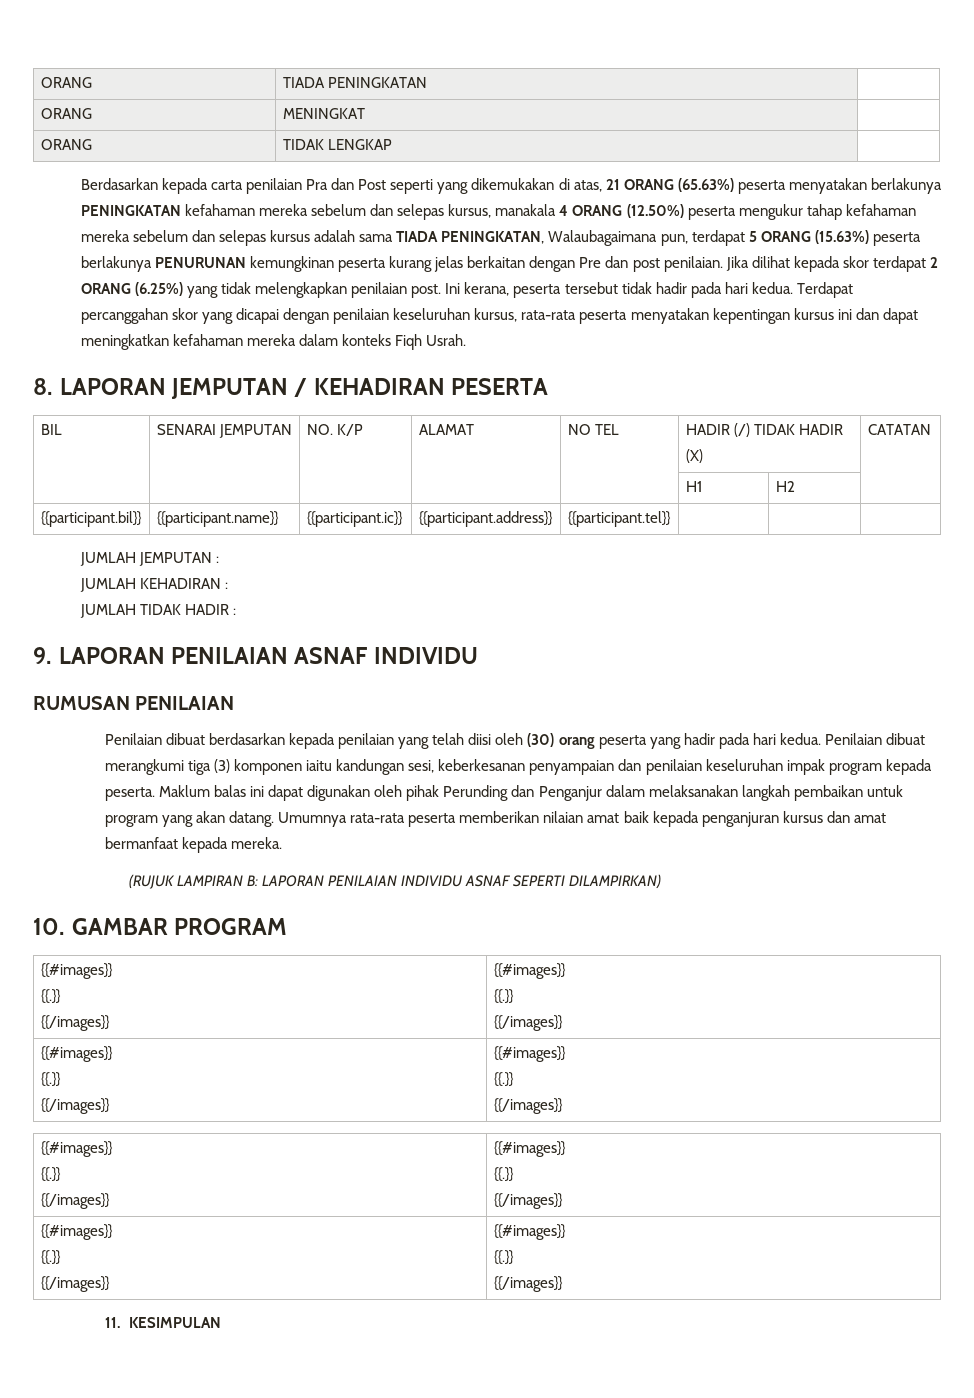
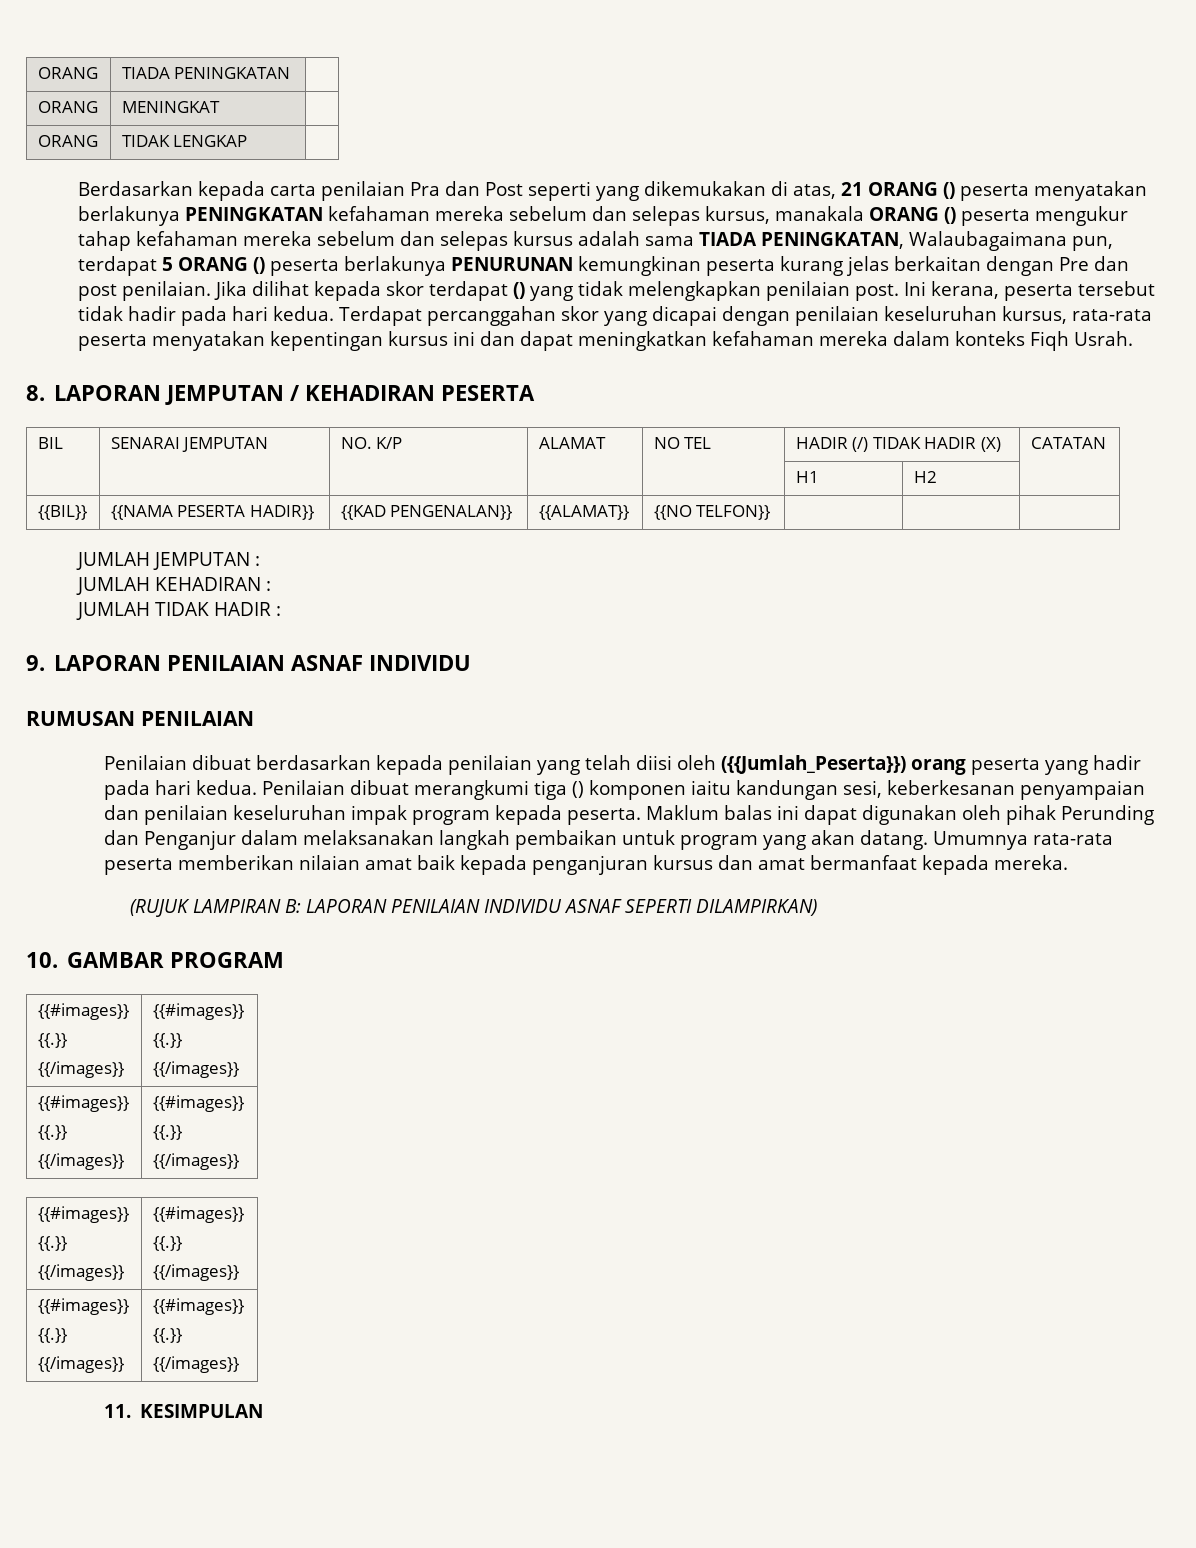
- Berdasarkan kepada carta penilaian Pra dan Post seperti yang dikemukakan di atas, 21 ORANG (65.63%) peserta menyatakan berlakunya PENINGKATAN kefahaman mereka sebelum dan selepas kursus, manakala 4 ORANG (12.50%) peserta mengukur tahap kefahaman mereka sebelum dan selepas kursus adalah sama TIADA PENINGKATAN, Walaubagaimana pun, terdapat 5 ORANG (15.63%) peserta berlakunya PENURUNAN kemungkinan peserta kurang jelas berkaitan dengan Pre dan post penilaian.
+ Berdasarkan kepada carta penilaian Pra dan Post seperti yang dikemukakan di atas, 21 ORANG () peserta menyatakan berlakunya PENINGKATAN kefahaman mereka sebelum dan selepas kursus, manakala ORANG () peserta mengukur tahap kefahaman mereka sebelum dan selepas kursus adalah sama TIADA PENINGKATAN, Walaubagaimana pun, terdapat 5 ORANG () peserta berlakunya PENURUNAN kemungkinan peserta kurang jelas berkaitan dengan Pre dan post penilaian.
- Jika dilihat kepada skor terdapat 2 ORANG (6.25%) yang tidak melengkapkan penilaian post.
+ Jika dilihat kepada skor terdapat () yang tidak melengkapkan penilaian post.
- {{participant.bil}} | {{participant.name}} | {{participant.ic}} | {{participant.address}} | {{participant.tel}} | | |
+ {{BIL}} | {{NAMA PESERTA HADIR}} | {{KAD PENGENALAN}} | {{ALAMAT}} | {{NO TELFON}} | | |
- Penilaian dibuat berdasarkan kepada penilaian yang telah diisi oleh (30) orang peserta yang hadir pada hari kedua.
+ Penilaian dibuat berdasarkan kepada penilaian yang telah diisi oleh ({{Jumlah_Peserta}}) orang peserta yang hadir pada hari kedua.
- Penilaian dibuat merangkumi tiga (3) komponen iaitu kandungan sesi, keberkesanan penyampaian dan penilaian keseluruhan impak program kepada peserta.
+ Penilaian dibuat merangkumi tiga () komponen iaitu kandungan sesi, keberkesanan penyampaian dan penilaian keseluruhan impak program kepada peserta.

